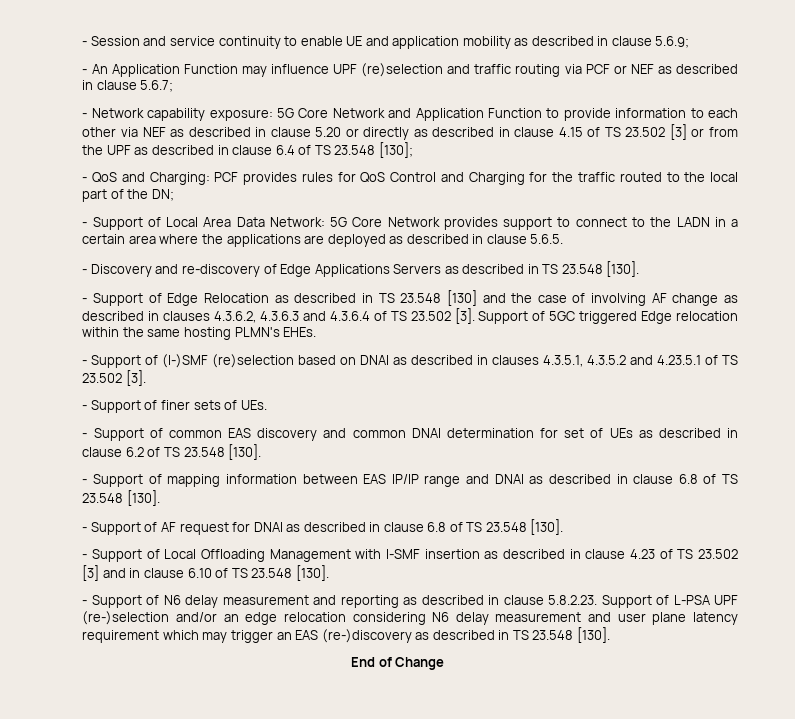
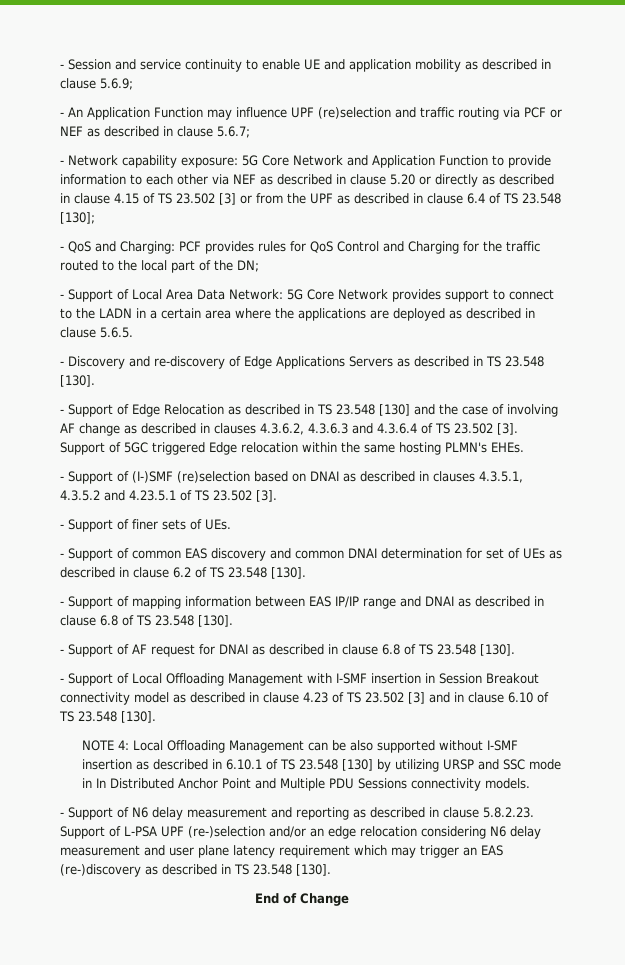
- - Support of Local Offloading Management with I-SMF insertion as described in clause 4.23 of TS 23.502 [3] and in clause 6.10 of TS 23.548 [130].
+ - Support of Local Offloading Management with I-SMF insertion in Session Breakout connectivity model as described in clause 4.23 of TS 23.502 [3] and in clause 6.10 of TS 23.548 [130].
+ NOTE 4: Local Offloading Management can be also supported without I-SMF insertion as described in 6.10.1 of TS 23.548 [130] by utilizing URSP and SSC mode in In Distributed Anchor Point and Multiple PDU Sessions connectivity models.

